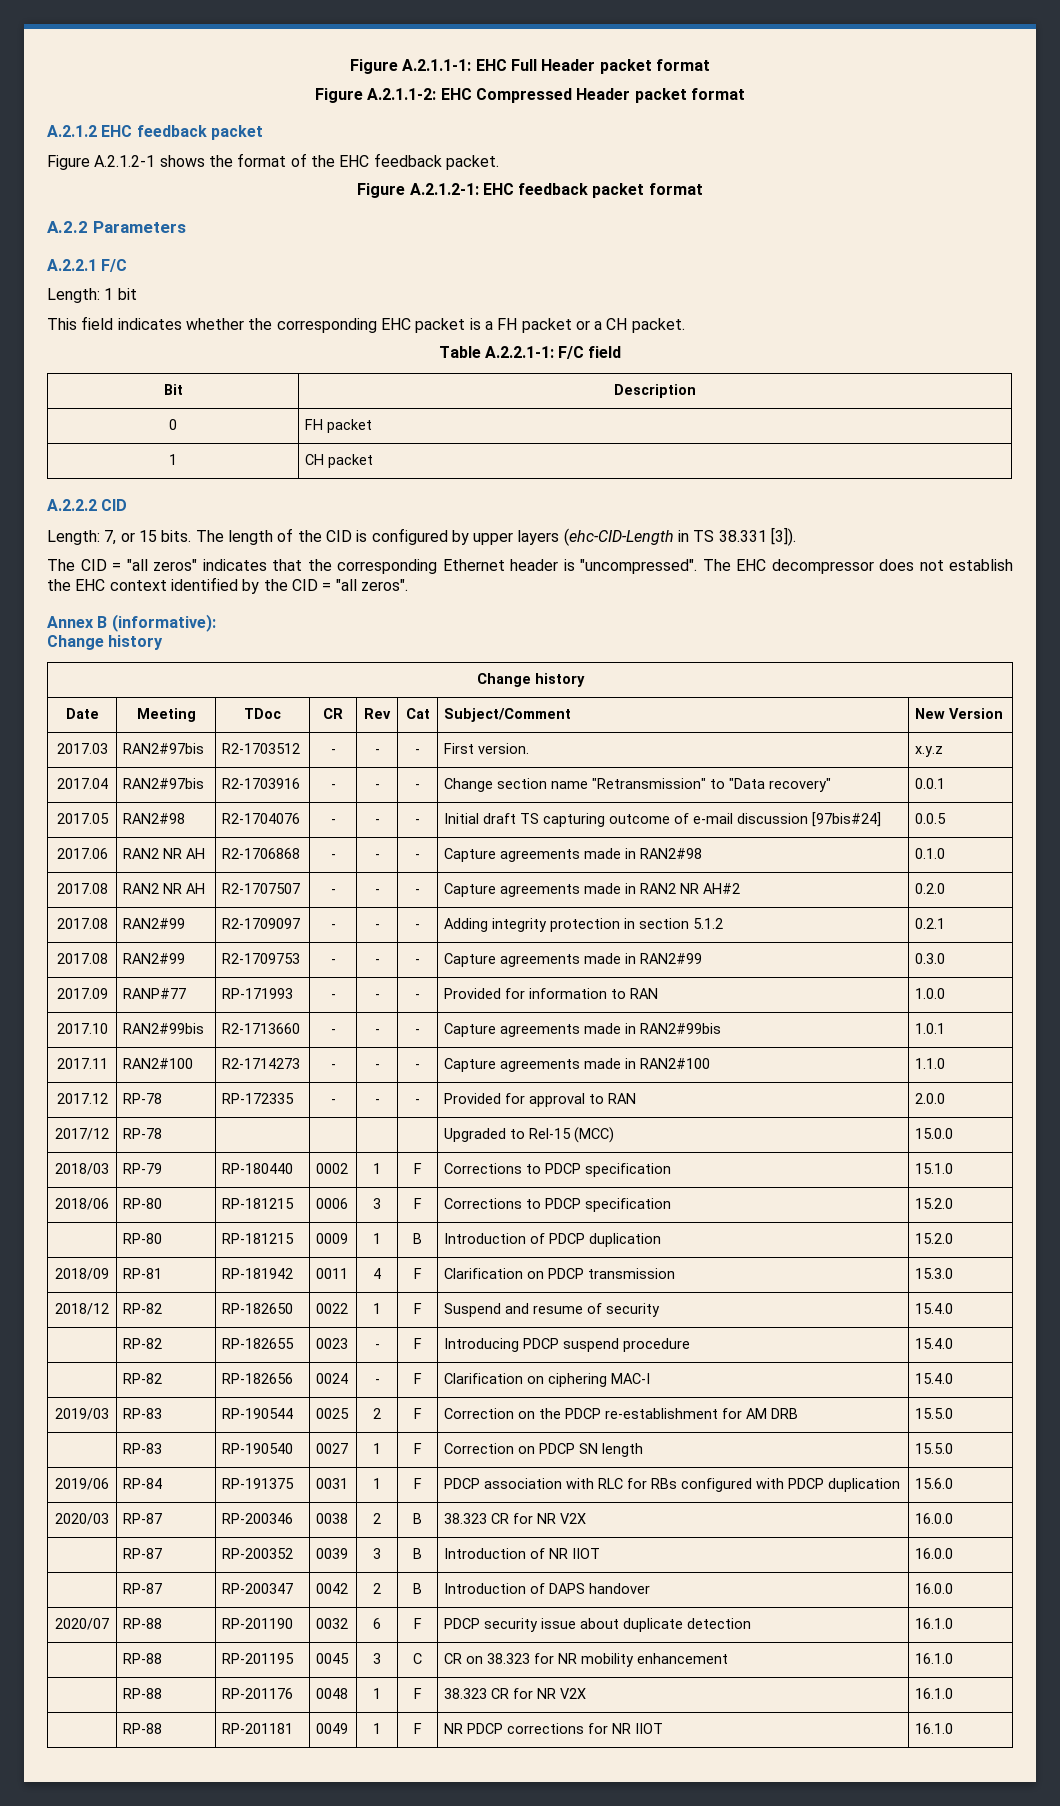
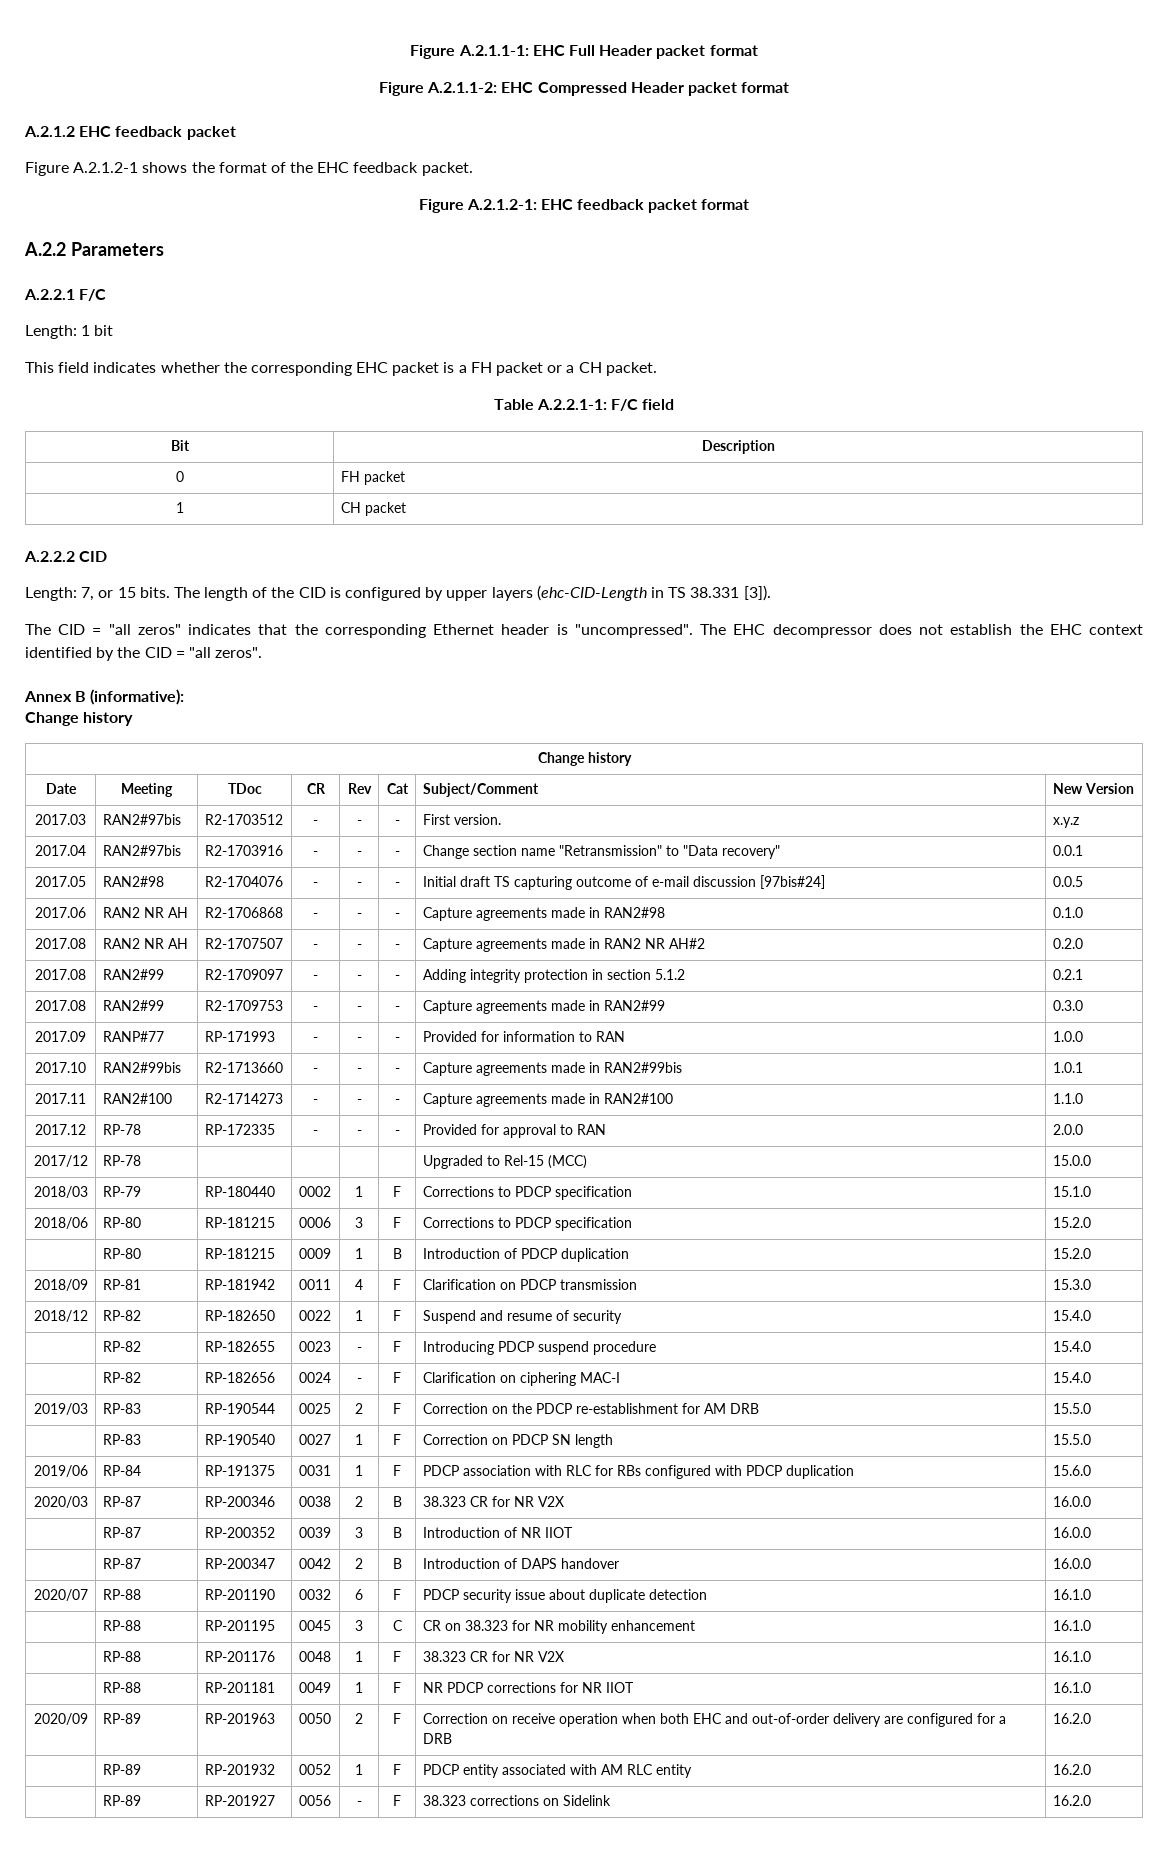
+ 2020/09 | RP-89 | RP-201963 | 0050 | 2 | F | Correction on receive operation when both EHC and out-of-order delivery are configured for a DRB | 16.2.0
+ | RP-89 | RP-201932 | 0052 | 1 | F | PDCP entity associated with AM RLC entity | 16.2.0
+ | RP-89 | RP-201927 | 0056 | - | F | 38.323 corrections on Sidelink | 16.2.0

